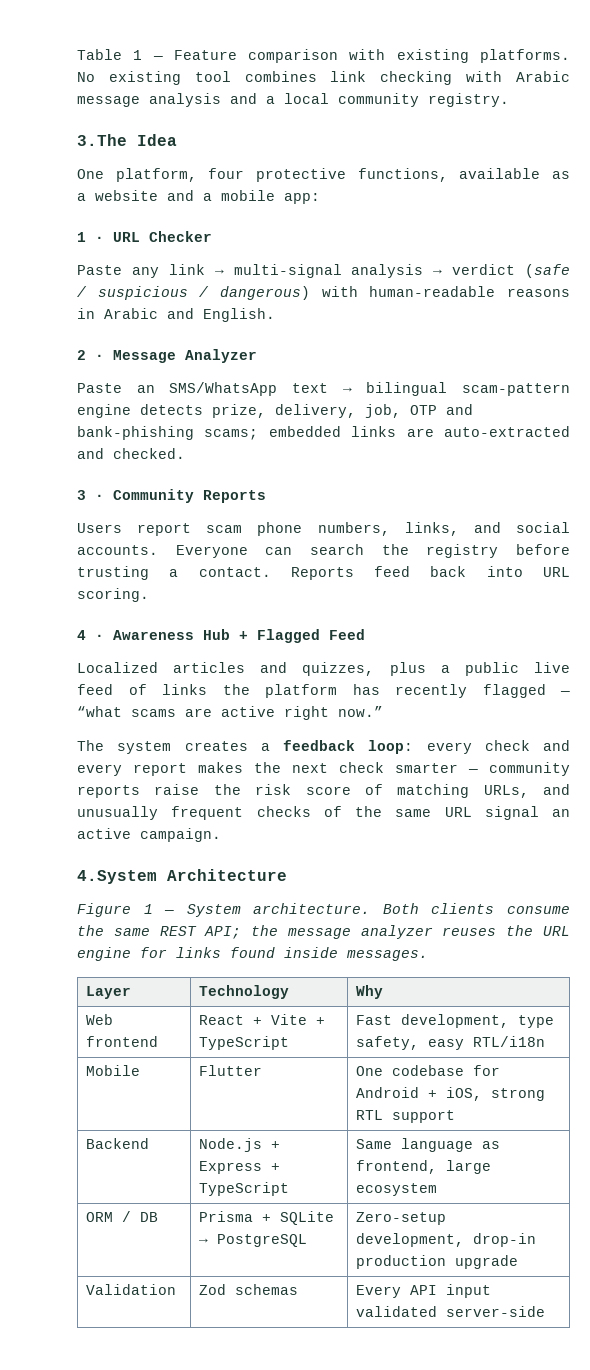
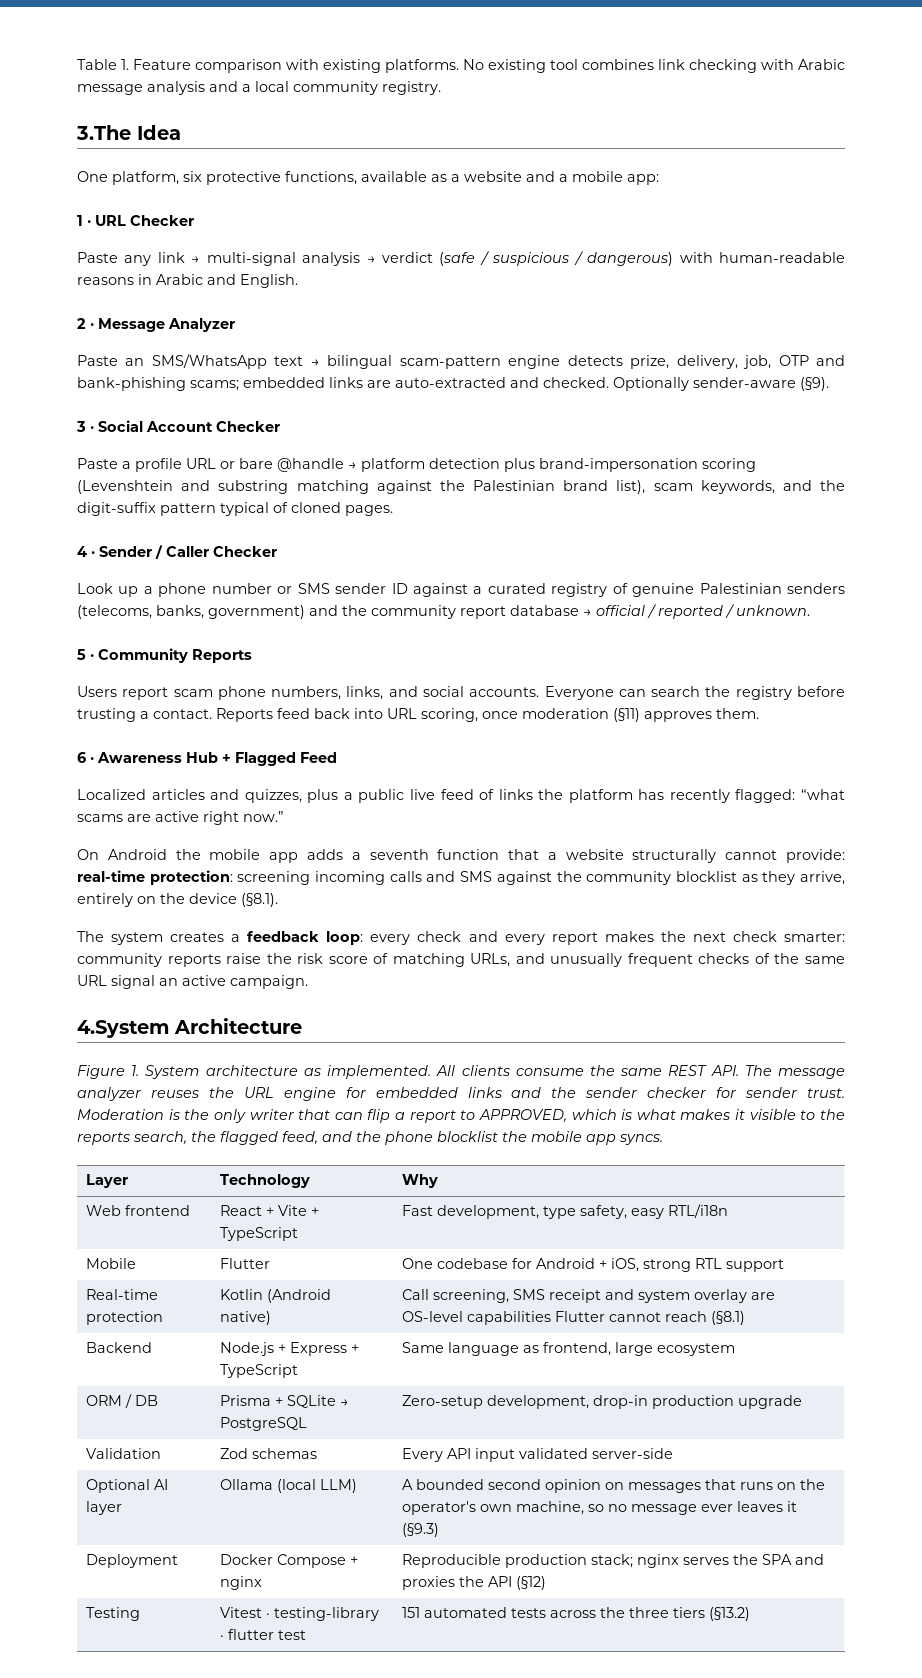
- Table 1 — Feature comparison with existing platforms.
+ Table 1. Feature comparison with existing platforms.
- One platform, four protective functions, available as a website and a mobile app:
+ One platform, six protective functions, available as a website and a mobile app:
+ Optionally sender-aware (§9).
- 3 · Community Reports
+ 3 · Social Account Checker
+ Paste a profile URL or bare @handle → platform detection plus brand-impersonation scoring (Levenshtein and substring matching against the Palestinian brand list), scam keywords, and the digit-suffix pattern typical of cloned pages.
+ 4 · Sender / Caller Checker
+ Look up a phone number or SMS sender ID against a curated registry of genuine Palestinian senders (telecoms, banks, government) and the community report database → official / reported / unknown.
+ 5 · Community Reports
- Reports feed back into URL scoring.
- 4 · Awareness Hub + Flagged Feed
+ Reports feed back into URL scoring, once moderation (§11) approves them.
+ 6 · Awareness Hub + Flagged Feed
- Localized articles and quizzes, plus a public live feed of links the platform has recently flagged — “what scams are active right now.”
+ Localized articles and quizzes, plus a public live feed of links the platform has recently flagged: “what scams are active right now.”
+ On Android the mobile app adds a seventh function that a website structurally cannot provide: real-time protection: screening incoming calls and SMS against the community blocklist as they arrive, entirely on the device (§8.1).
- The system creates a feedback loop: every check and every report makes the next check smarter — community reports raise the risk score of matching URLs, and unusually frequent checks of the same URL signal an active campaign.
+ The system creates a feedback loop: every check and every report makes the next check smarter: community reports raise the risk score of matching URLs, and unusually frequent checks of the same URL signal an active campaign.
- Figure 1 — System architecture. Both clients consume the same REST API; the message analyzer reuses the URL engine for links found inside messages.
+ Figure 1. System architecture as implemented. All clients consume the same REST API. The message analyzer reuses the URL engine for embedded links and the sender checker for sender trust. Moderation is the only writer that can flip a report to APPROVED, which is what makes it visible to the reports search, the flagged feed, and the phone blocklist the mobile app syncs.
+ Real-time protection | Kotlin (Android native) | Call screening, SMS receipt and system overlay are OS-level capabilities Flutter cannot reach (§8.1)
+ Optional AI layer | Ollama (local LLM) | A bounded second opinion on messages that runs on the operator's own machine, so no message ever leaves it (§9.3)
+ Deployment | Docker Compose + nginx | Reproducible production stack; nginx serves the SPA and proxies the API (§12)
+ Testing | Vitest · testing-library · flutter test | 151 automated tests across the three tiers (§13.2)

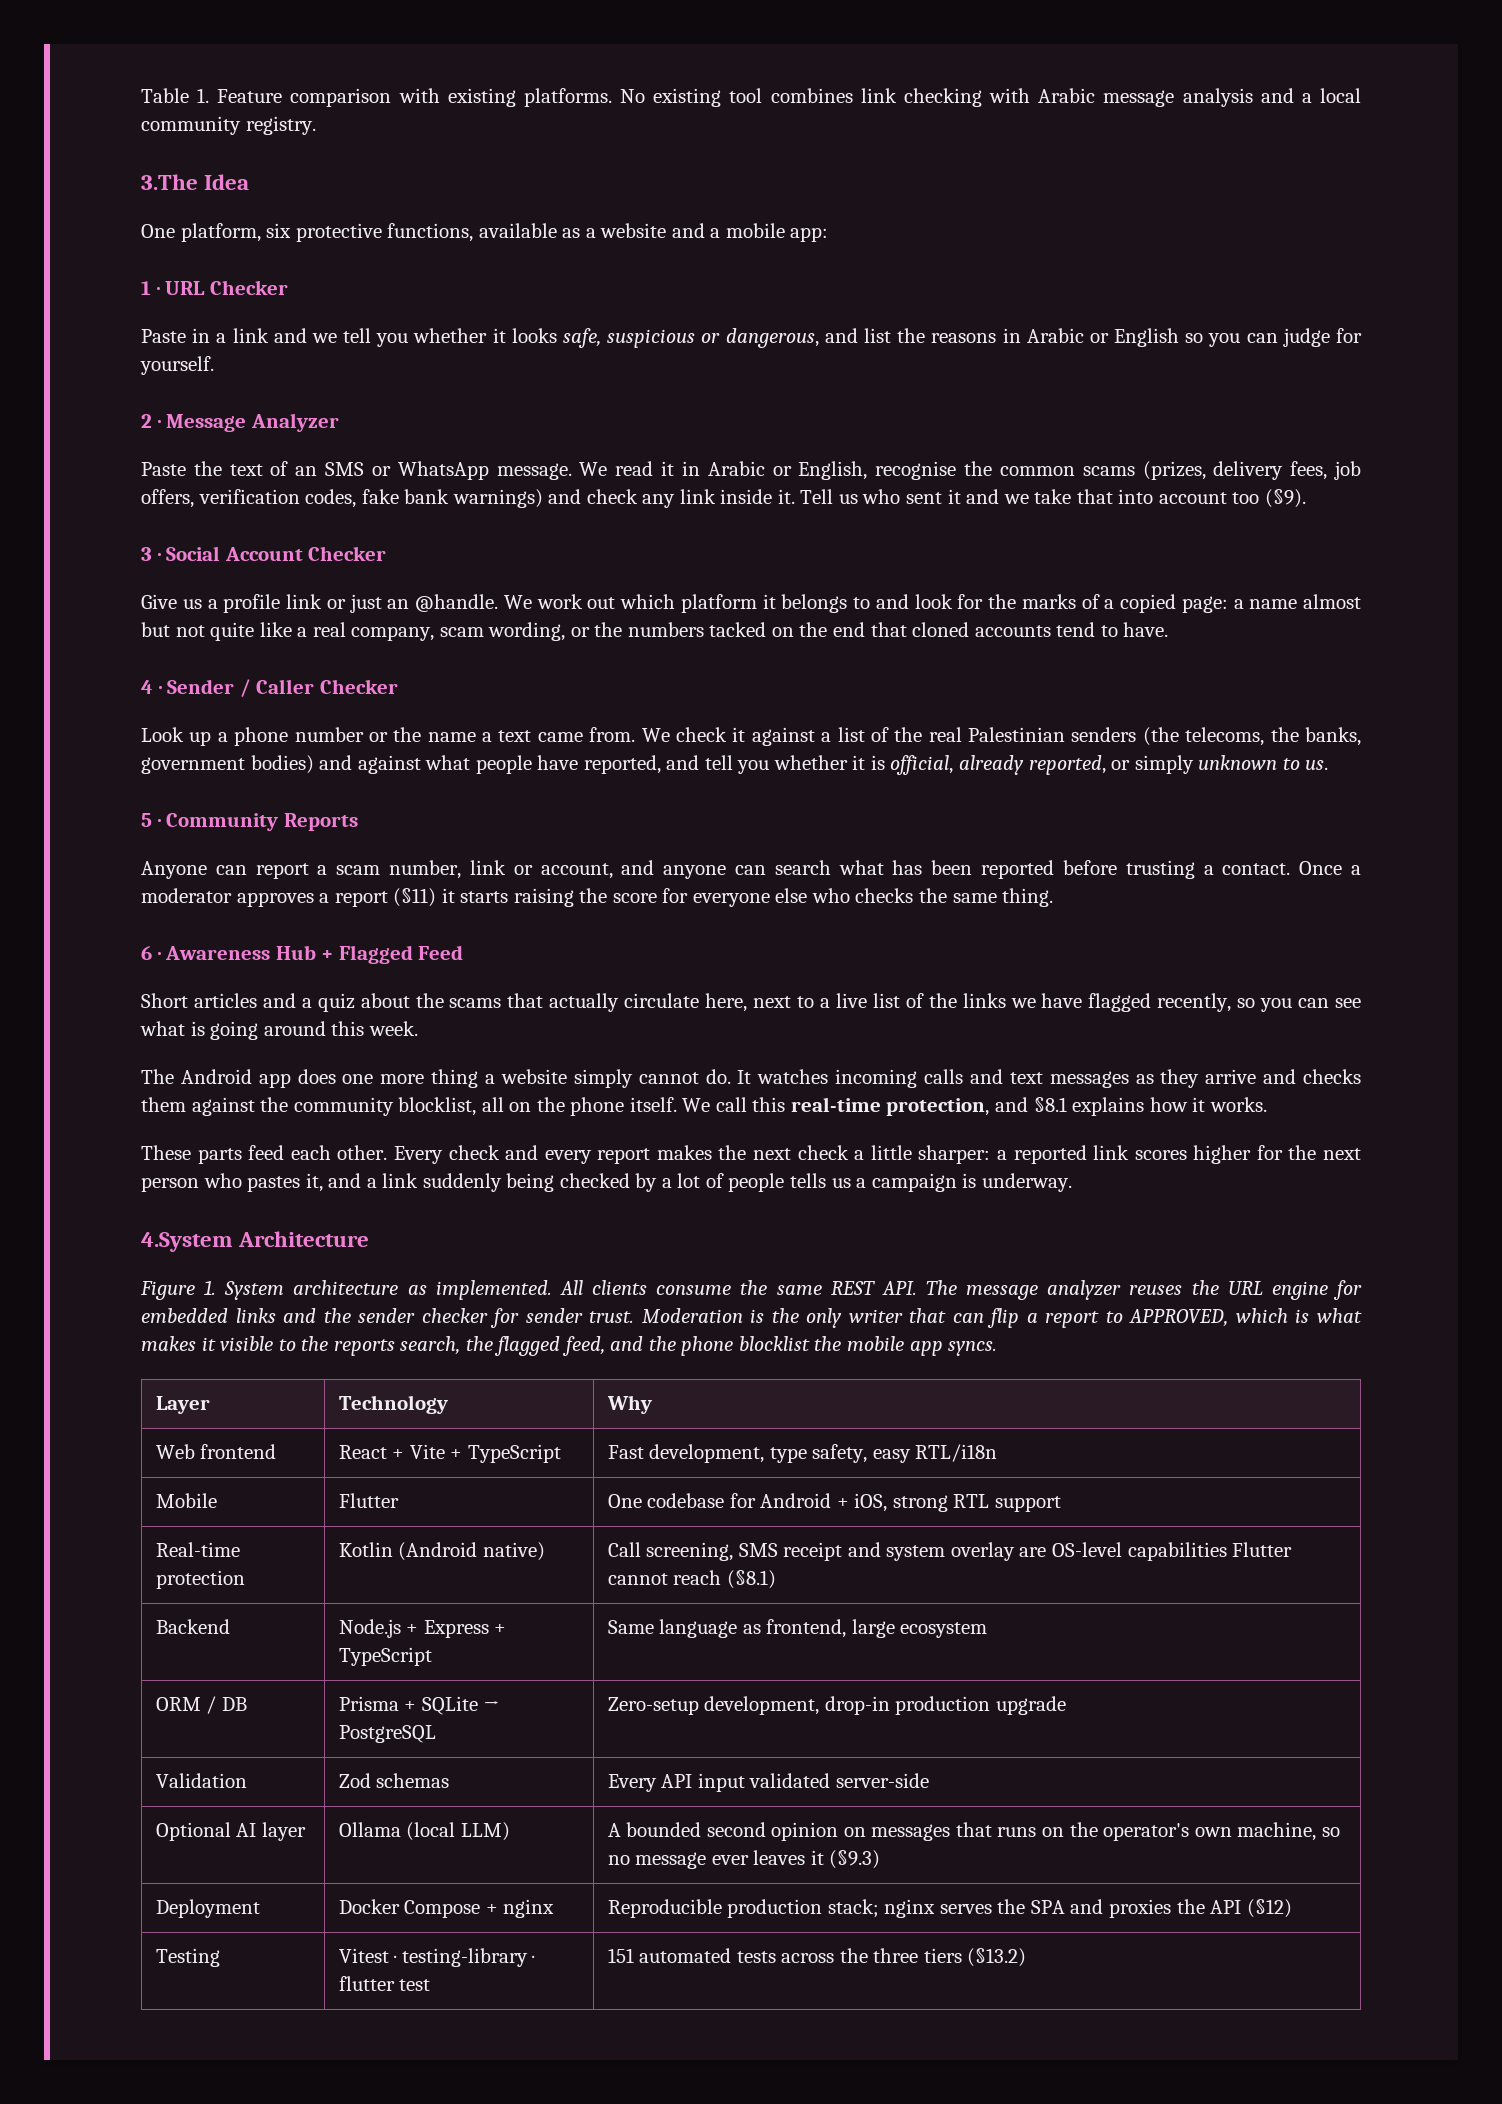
- Paste any link → multi-signal analysis → verdict (safe / suspicious / dangerous) with human-readable reasons in Arabic and English.
+ Paste in a link and we tell you whether it looks safe, suspicious or dangerous, and list the reasons in Arabic or English so you can judge for yourself.
- Paste an SMS/WhatsApp text → bilingual scam-pattern engine detects prize, delivery, job, OTP and bank-phishing scams; embedded links are auto-extracted and checked. Optionally sender-aware (§9).
+ Paste the text of an SMS or WhatsApp message. We read it in Arabic or English, recognise the common scams (prizes, delivery fees, job offers, verification codes, fake bank warnings) and check any link inside it. Tell us who sent it and we take that into account too (§9).
- Paste a profile URL or bare @handle → platform detection plus brand-impersonation scoring (Levenshtein and substring matching against the Palestinian brand list), scam keywords, and the digit-suffix pattern typical of cloned pages.
+ Give us a profile link or just an @handle. We work out which platform it belongs to and look for the marks of a copied page: a name almost but not quite like a real company, scam wording, or the numbers tacked on the end that cloned accounts tend to have.
- Look up a phone number or SMS sender ID against a curated registry of genuine Palestinian senders (telecoms, banks, government) and the community report database → official / reported / unknown.
+ Look up a phone number or the name a text came from. We check it against a list of the real Palestinian senders (the telecoms, the banks, government bodies) and against what people have reported, and tell you whether it is official, already reported, or simply unknown to us.
  5 · Community Reports
- Users report scam phone numbers, links, and social accounts. Everyone can search the registry before trusting a contact. Reports feed back into URL scoring, once moderation (§11) approves them.
+ Anyone can report a scam number, link or account, and anyone can search what has been reported before trusting a contact. Once a moderator approves a report (§11) it starts raising the score for everyone else who checks the same thing.
- Localized articles and quizzes, plus a public live feed of links the platform has recently flagged: “what scams are active right now.”
- On Android the mobile app adds a seventh function that a website structurally cannot provide: real-time protection: screening incoming calls and SMS against the community blocklist as they arrive, entirely on the device (§8.1).
- The system creates a feedback loop: every check and every report makes the next check smarter: community reports raise the risk score of matching URLs, and unusually frequent checks of the same URL signal an active campaign.
+ Short articles and a quiz about the scams that actually circulate here, next to a live list of the links we have flagged recently, so you can see what is going around this week.
+ The Android app does one more thing a website simply cannot do. It watches incoming calls and text messages as they arrive and checks them against the community blocklist, all on the phone itself. We call this real-time protection, and §8.1 explains how it works.
+ These parts feed each other. Every check and every report makes the next check a little sharper: a reported link scores higher for the next person who pastes it, and a link suddenly being checked by a lot of people tells us a campaign is underway.

